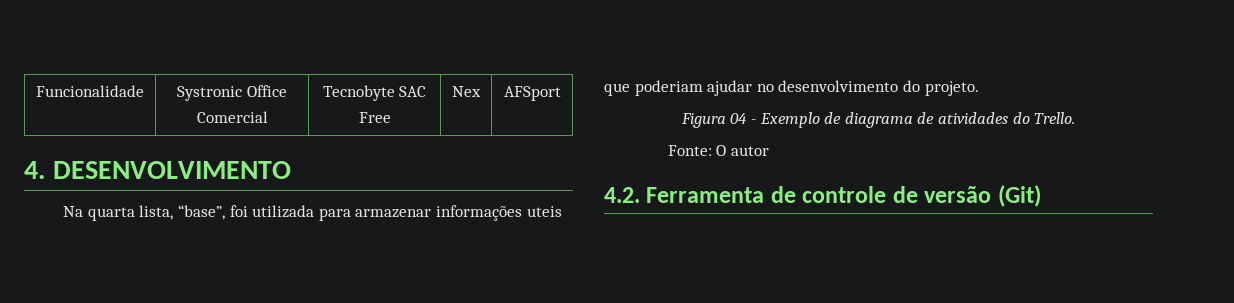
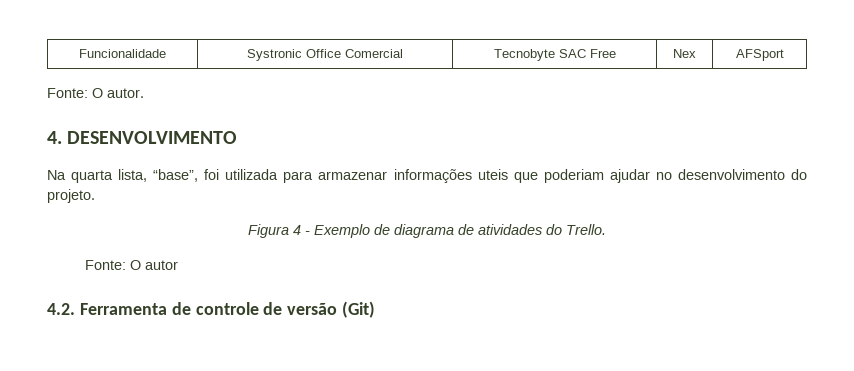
+ Fonte: O autor.
- Figura 04 - Exemplo de diagrama de atividades do Trello.
+ Figura 4 - Exemplo de diagrama de atividades do Trello.

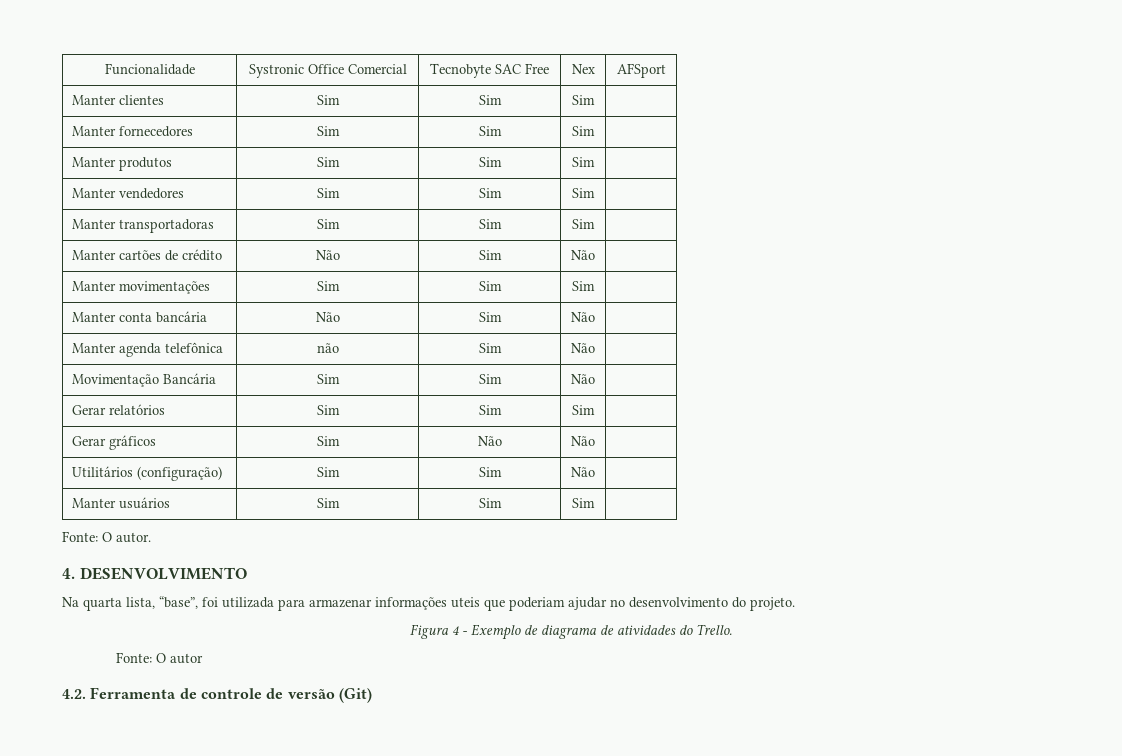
+ Manter clientes | Sim | Sim | Sim |
+ Manter fornecedores | Sim | Sim | Sim |
+ Manter produtos | Sim | Sim | Sim |
+ Manter vendedores | Sim | Sim | Sim |
+ Manter transportadoras | Sim | Sim | Sim |
+ Manter cartões de crédito | Não | Sim | Não |
+ Manter movimentações | Sim | Sim | Sim |
+ Manter conta bancária | Não | Sim | Não |
+ Manter agenda telefônica | não | Sim | Não |
+ Movimentação Bancária | Sim | Sim | Não |
+ Gerar relatórios | Sim | Sim | Sim |
+ Gerar gráficos | Sim | Não | Não |
+ Utilitários (configuração) | Sim | Sim | Não |
+ Manter usuários | Sim | Sim | Sim |

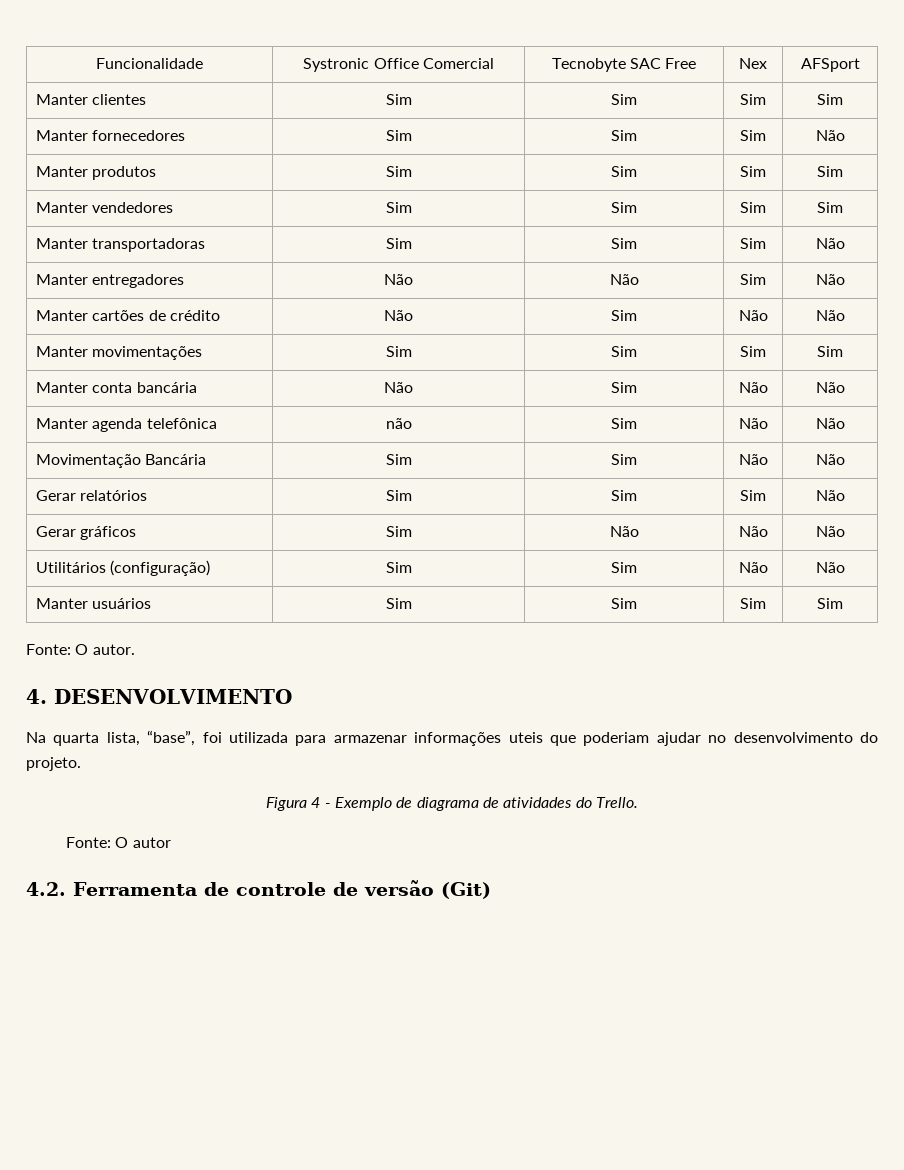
- Manter clientes | Sim | Sim | Sim |
+ Manter clientes | Sim | Sim | Sim | Sim
- Manter fornecedores | Sim | Sim | Sim |
+ Manter fornecedores | Sim | Sim | Sim | Não
- Manter produtos | Sim | Sim | Sim |
+ Manter produtos | Sim | Sim | Sim | Sim
- Manter vendedores | Sim | Sim | Sim |
+ Manter vendedores | Sim | Sim | Sim | Sim
- Manter transportadoras | Sim | Sim | Sim |
+ Manter transportadoras | Sim | Sim | Sim | Não
+ Manter entregadores | Não | Não | Sim | Não
- Manter cartões de crédito | Não | Sim | Não |
+ Manter cartões de crédito | Não | Sim | Não | Não
- Manter movimentações | Sim | Sim | Sim |
+ Manter movimentações | Sim | Sim | Sim | Sim
- Manter conta bancária | Não | Sim | Não |
+ Manter conta bancária | Não | Sim | Não | Não
- Manter agenda telefônica | não | Sim | Não |
+ Manter agenda telefônica | não | Sim | Não | Não
- Movimentação Bancária | Sim | Sim | Não |
+ Movimentação Bancária | Sim | Sim | Não | Não
- Gerar relatórios | Sim | Sim | Sim |
+ Gerar relatórios | Sim | Sim | Sim | Não
- Gerar gráficos | Sim | Não | Não |
+ Gerar gráficos | Sim | Não | Não | Não
- Utilitários (configuração) | Sim | Sim | Não |
+ Utilitários (configuração) | Sim | Sim | Não | Não
- Manter usuários | Sim | Sim | Sim |
+ Manter usuários | Sim | Sim | Sim | Sim

